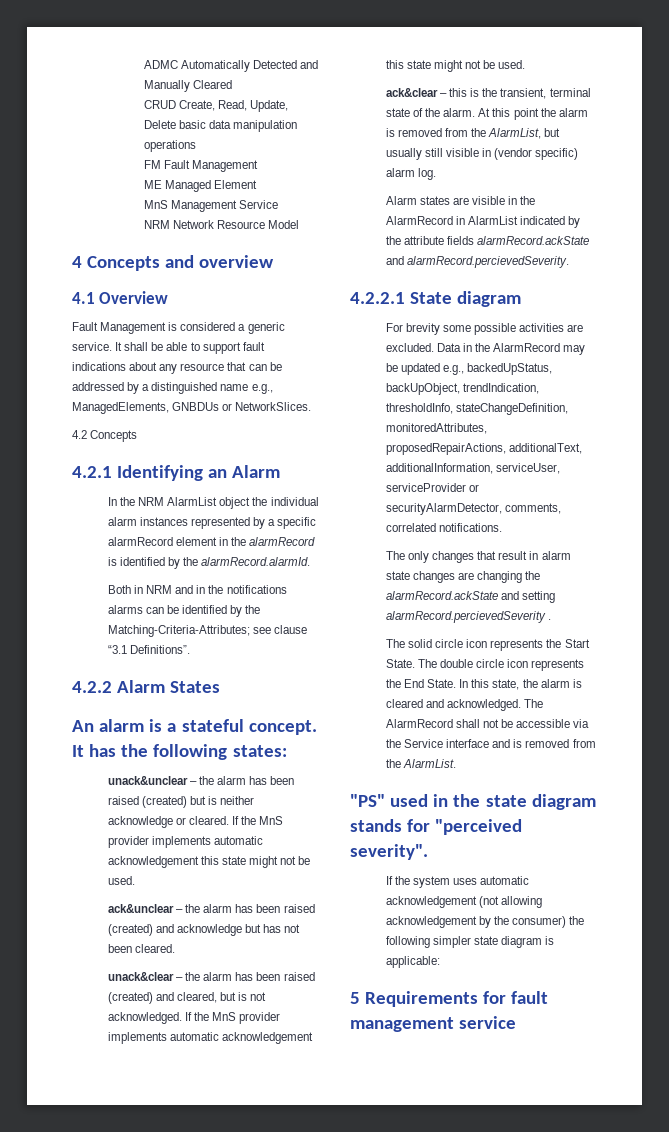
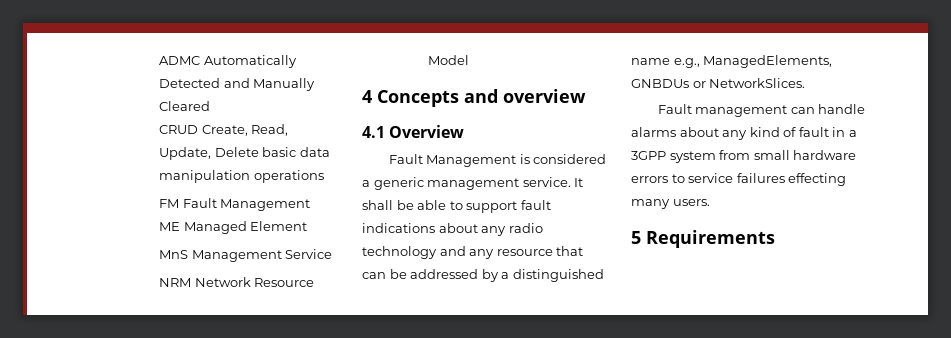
- Fault Management is considered a generic service.
+ Fault Management is considered a generic management service.
- It shall be able to support fault indications about any resource that can be addressed by a distinguished name e.g., ManagedElements, GNBDUs or NetworkSlices.
+ It shall be able to support fault indications about any radio technology and any resource that can be addressed by a distinguished name e.g., ManagedElements, GNBDUs or NetworkSlices.
- 4.2 Concepts
- 4.2.1 Identifying an Alarm
- In the NRM AlarmList object the individual alarm instances represented by a specific alarmRecord element in the alarmRecord is identified by the alarmRecord.alarmId.
- Both in NRM and in the notifications alarms can be identified by the Matching-Criteria-Attributes; see clause “3.1 Definitions”.
- 4.2.2 Alarm States
- An alarm is a stateful concept. It has the following states:
- unack&unclear – the alarm has been raised (created) but is neither acknowledge or cleared. If the MnS provider implements automatic acknowledgement this state might not be used.
- ack&unclear – the alarm has been raised (created) and acknowledge but has not been cleared.
- unack&clear – the alarm has been raised (created) and cleared, but is not acknowledged. If the MnS provider implements automatic acknowledgement this state might not be used.
- ack&clear – this is the transient, terminal state of the alarm. At this point the alarm is removed from the AlarmList, but usually still visible in (vendor specific) alarm log.
- Alarm states are visible in the AlarmRecord in AlarmList indicated by the attribute fields alarmRecord.ackState and alarmRecord.percievedSeverity.
- 4.2.2.1 State diagram
- For brevity some possible activities are excluded. Data in the AlarmRecord may be updated e.g., backedUpStatus, backUpObject, trendIndication, thresholdInfo, stateChangeDefinition, monitoredAttributes, proposedRepairActions, additionalText, additionalInformation, serviceUser, serviceProvider or securityAlarmDetector, comments, correlated notifications.
- The only changes that result in alarm state changes are changing the alarmRecord.ackState and setting alarmRecord.percievedSeverity .
- The solid circle icon represents the Start State. The double circle icon represents the End State. In this state, the alarm is cleared and acknowledged. The AlarmRecord shall not be accessible via the Service interface and is removed from the AlarmList.
- "PS" used in the state diagram stands for "perceived severity".
- If the system uses automatic acknowledgement (not allowing acknowledgement by the consumer) the following simpler state diagram is applicable:
- 5 Requirements for fault management service
+ Fault management can handle alarms about any kind of fault in a 3GPP system from small hardware errors to service failures effecting many users.
+ 5 Requirements

